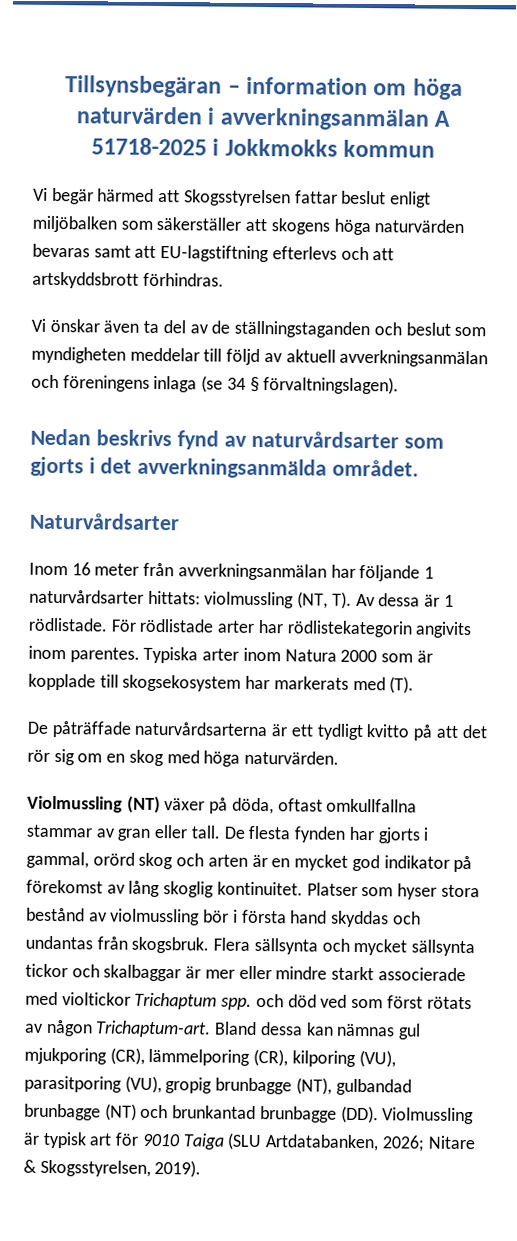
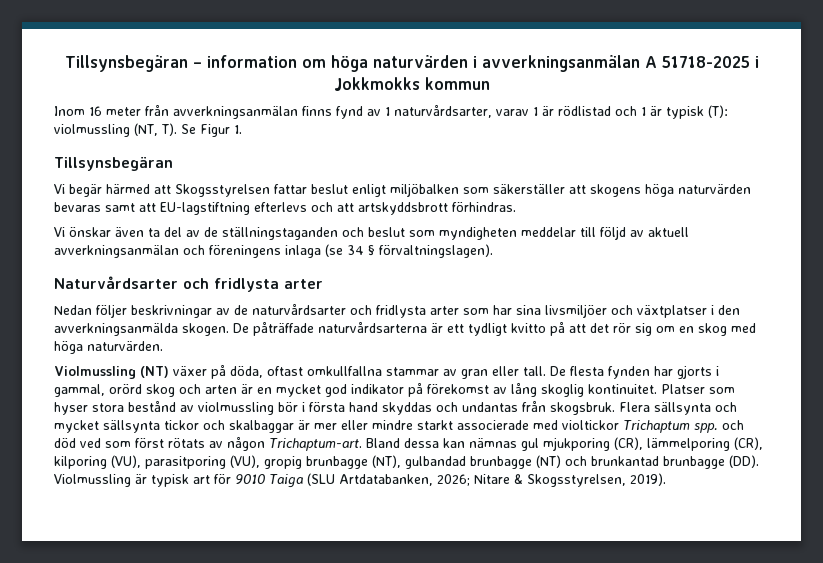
+ Inom 16 meter från avverkningsanmälan finns fynd av 1 naturvårdsarter, varav 1 är rödlistad och 1 är typisk (T): violmussling (NT, T). Se Figur 1.
+ Tillsynsbegäran
- Nedan beskrivs fynd av naturvårdsarter som gjorts i det avverkningsanmälda området.
- Naturvårdsarter
- Inom 16 meter från avverkningsanmälan har följande 1 naturvårdsarter hittats: violmussling (NT, T). Av dessa är 1 rödlistade. För rödlistade arter har rödlistekategorin angivits inom parentes. Typiska arter inom Natura 2000 som är kopplade till skogsekosystem har markerats med (T).
- De påträffade naturvårdsarterna är ett tydligt kvitto på att det rör sig om en skog med höga naturvärden.
+ Naturvårdsarter och fridlysta arter
+ Nedan följer beskrivningar av de naturvårdsarter och fridlysta arter som har sina livsmiljöer och växtplatser i den avverkningsanmälda skogen. De påträffade naturvårdsarterna är ett tydligt kvitto på att det rör sig om en skog med höga naturvärden.

